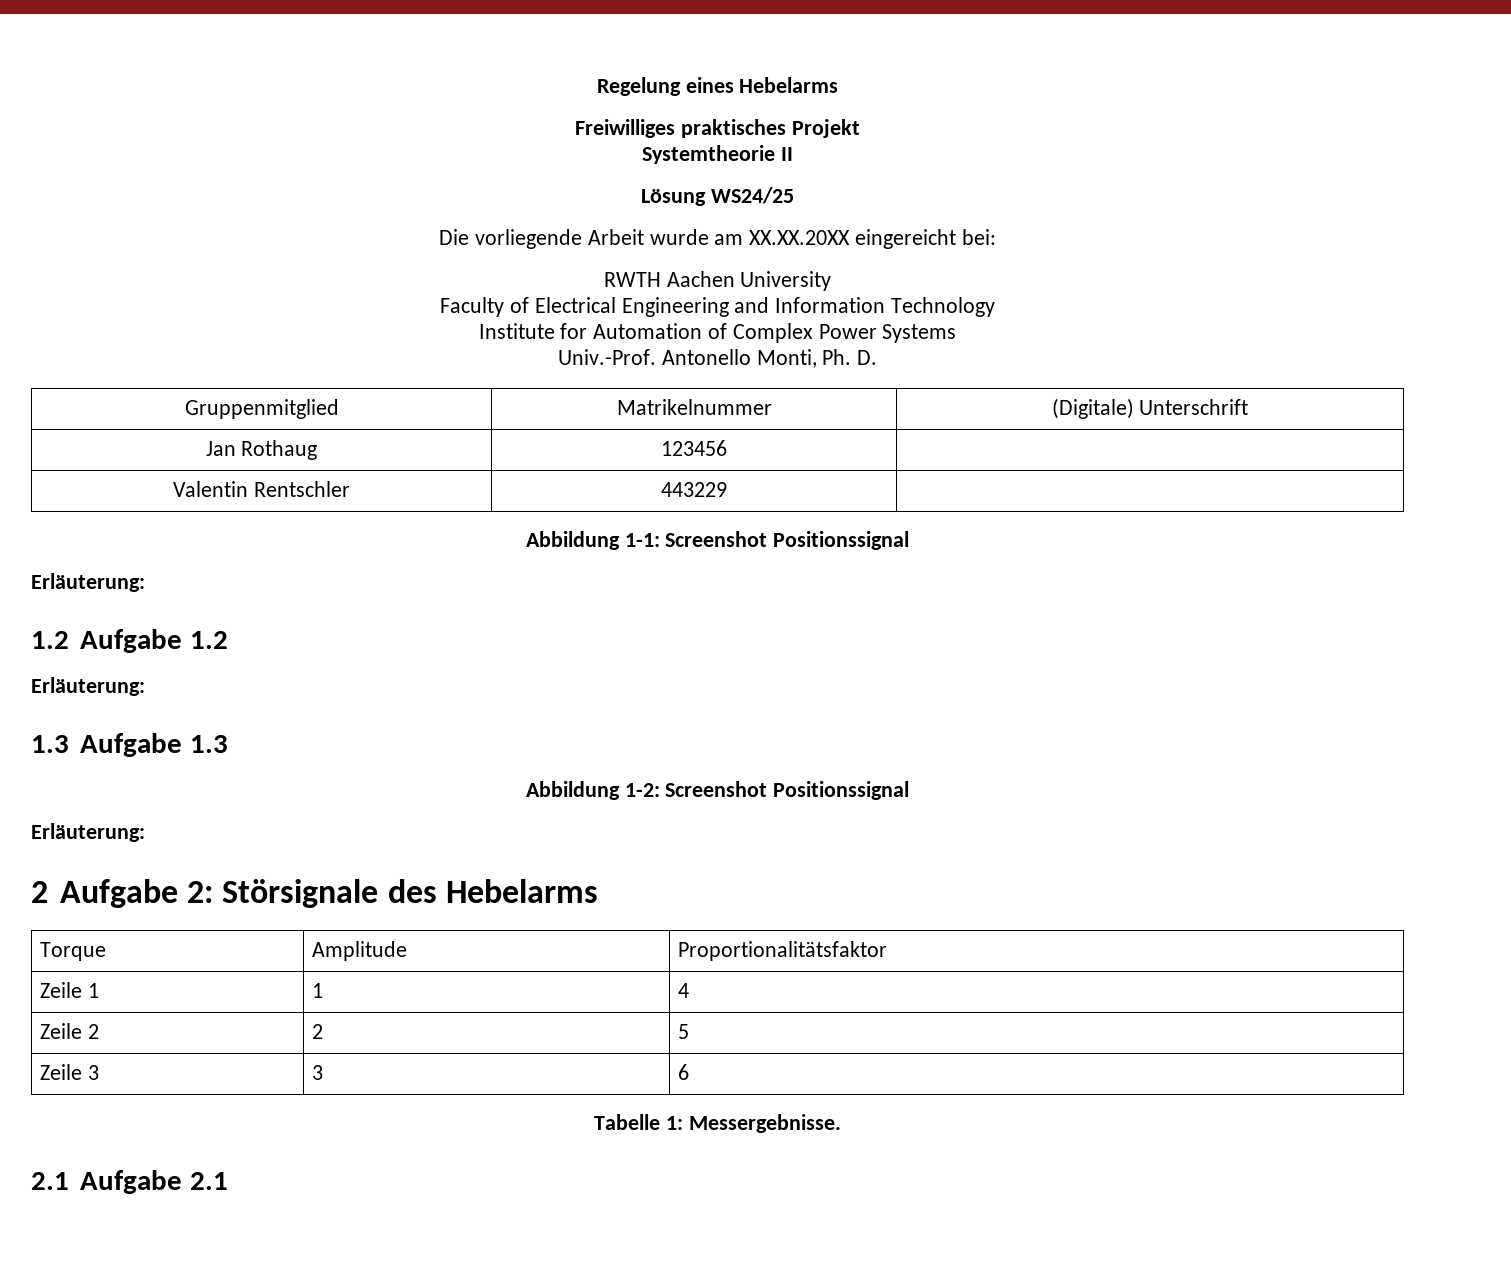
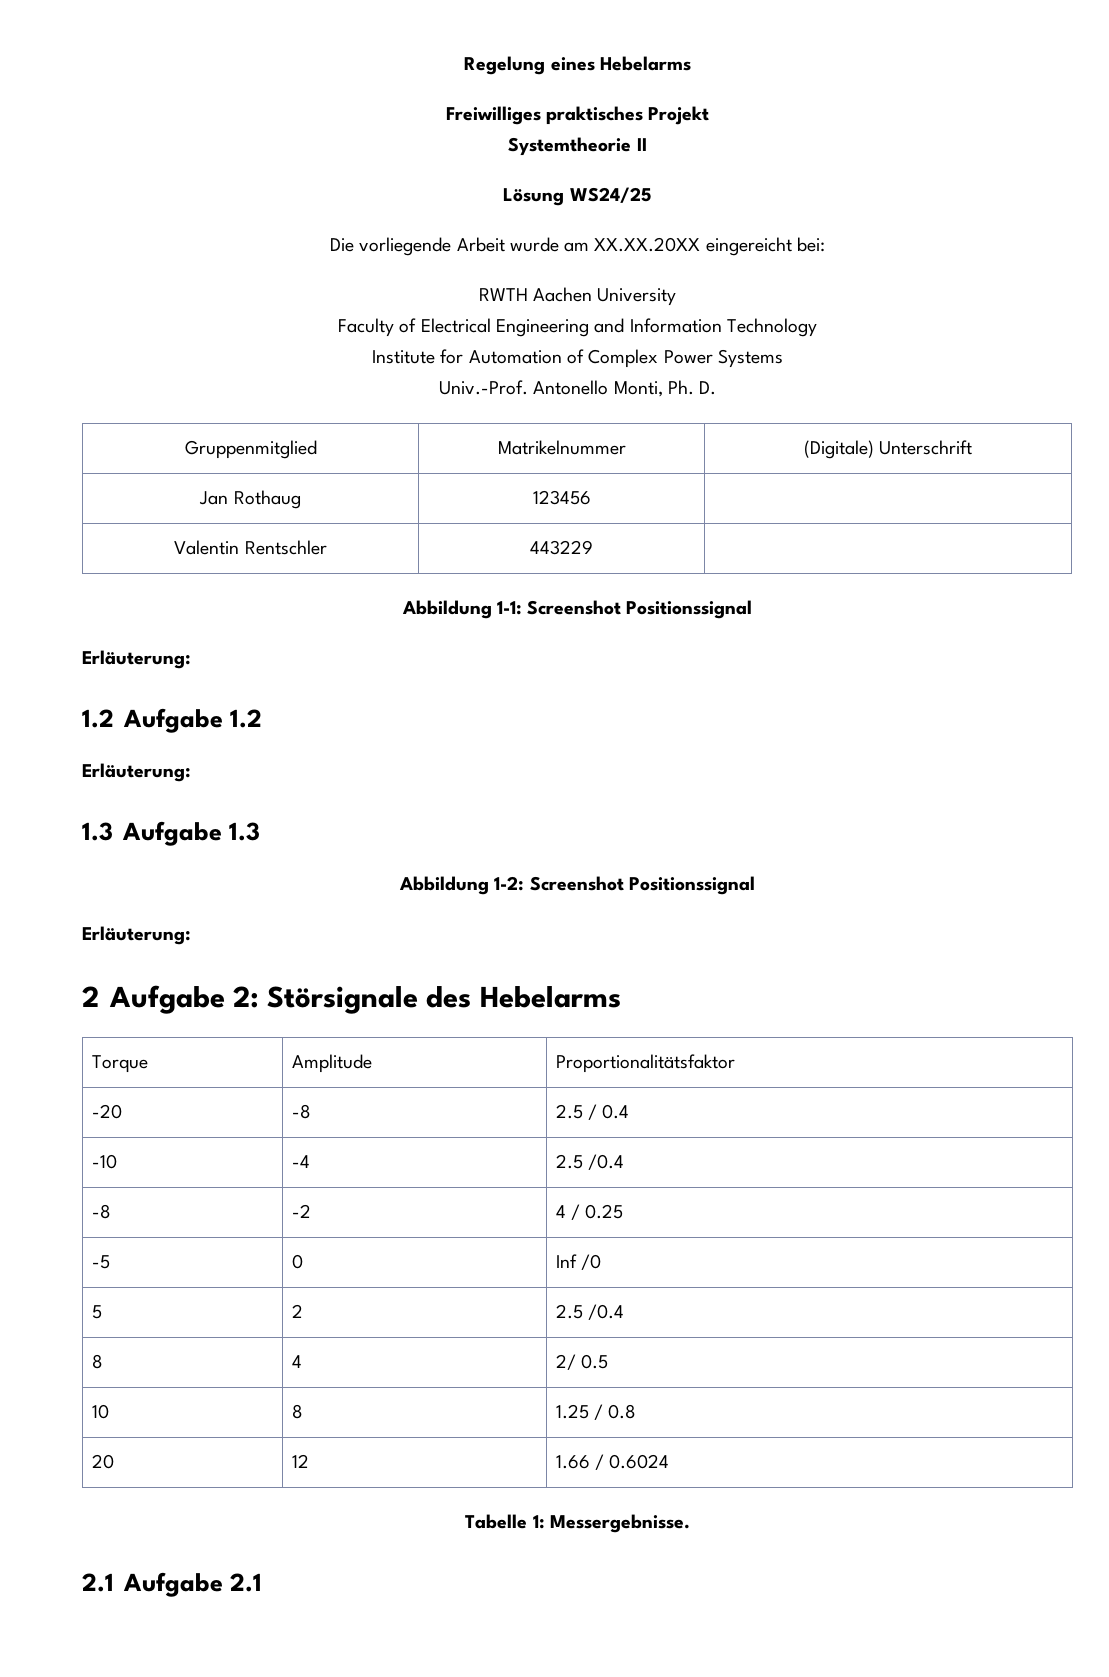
- Zeile 1 | 1 | 4
- Zeile 2 | 2 | 5
- Zeile 3 | 3 | 6
+ -20 | -8 | 2.5 / 0.4
+ -10 | -4 | 2.5 /0.4
+ -8 | -2 | 4 / 0.25
+ -5 | 0 | Inf /0
+ 5 | 2 | 2.5 /0.4
+ 8 | 4 | 2/ 0.5
+ 10 | 8 | 1.25 / 0.8
+ 20 | 12 | 1.66 / 0.6024

